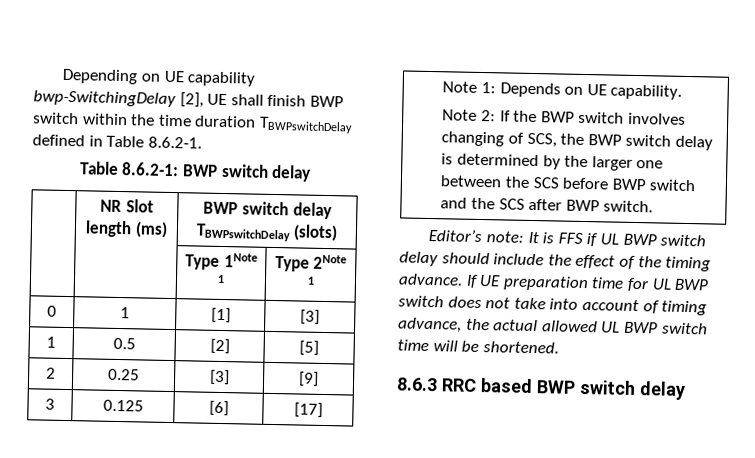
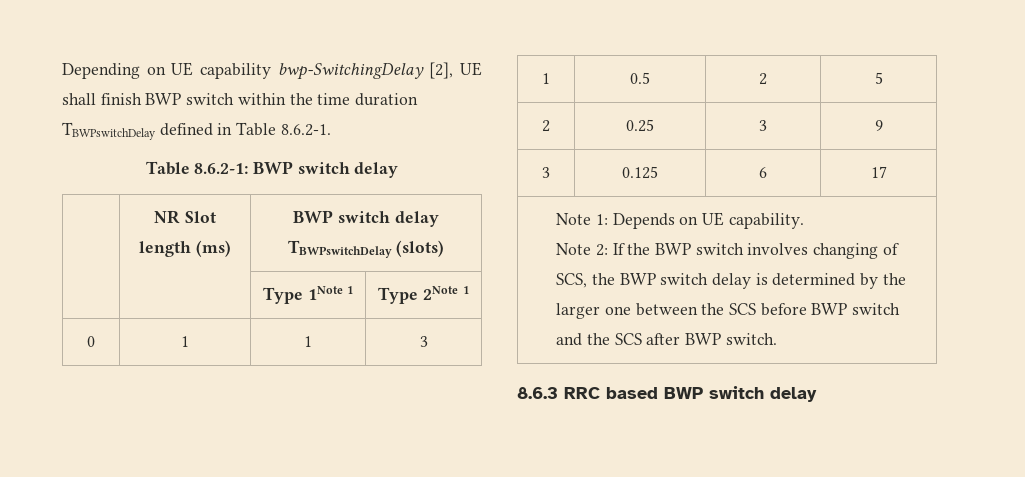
- 0 | 1 | [1] | [3]
+ 0 | 1 | 1 | 3
- 1 | 0.5 | [2] | [5]
+ 1 | 0.5 | 2 | 5
- 2 | 0.25 | [3] | [9]
+ 2 | 0.25 | 3 | 9
- 3 | 0.125 | [6] | [17]
+ 3 | 0.125 | 6 | 17
- Editor’s note: It is FFS if UL BWP switch delay should include the effect of the timing advance. If UE preparation time for UL BWP switch does not take into account of timing advance, the actual allowed UL BWP switch time will be shortened.

